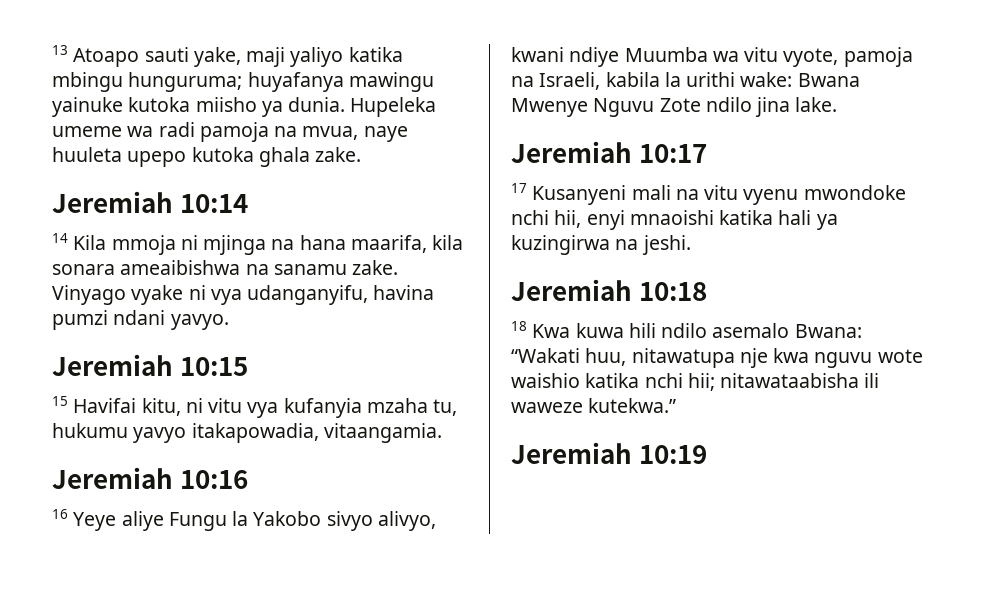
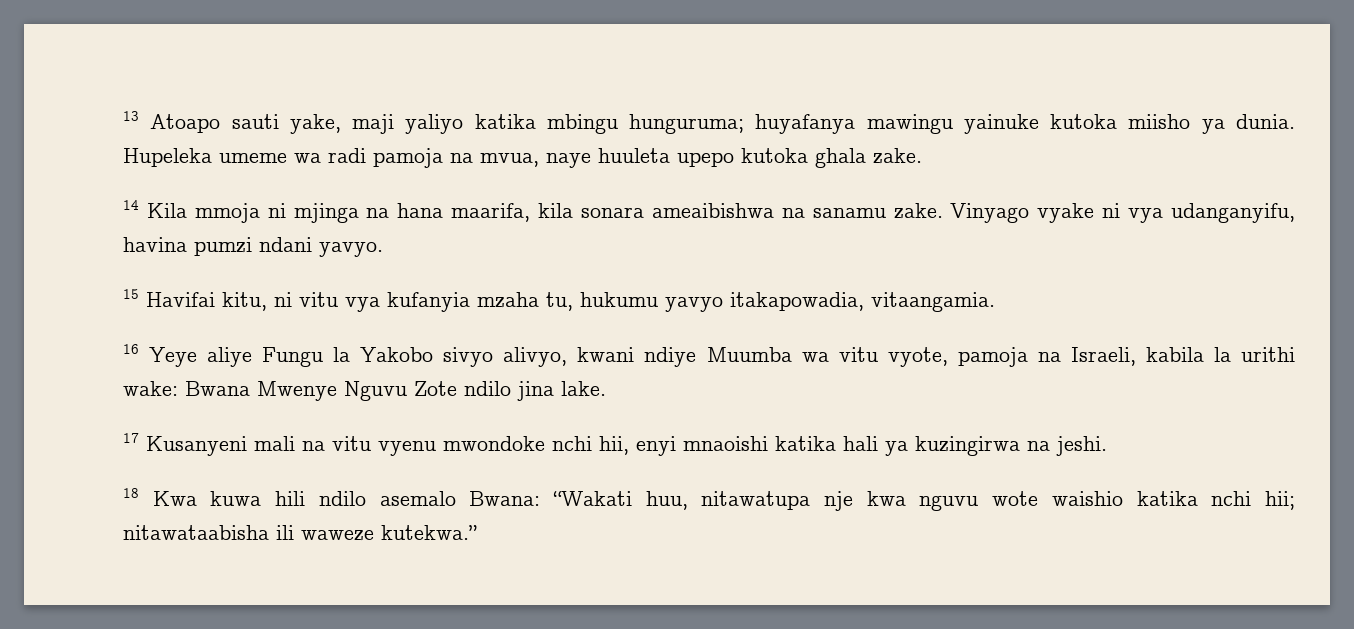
- Jeremiah 10:14
- Jeremiah 10:15
- Jeremiah 10:16
- Jeremiah 10:17
- Jeremiah 10:18
- Jeremiah 10:19

